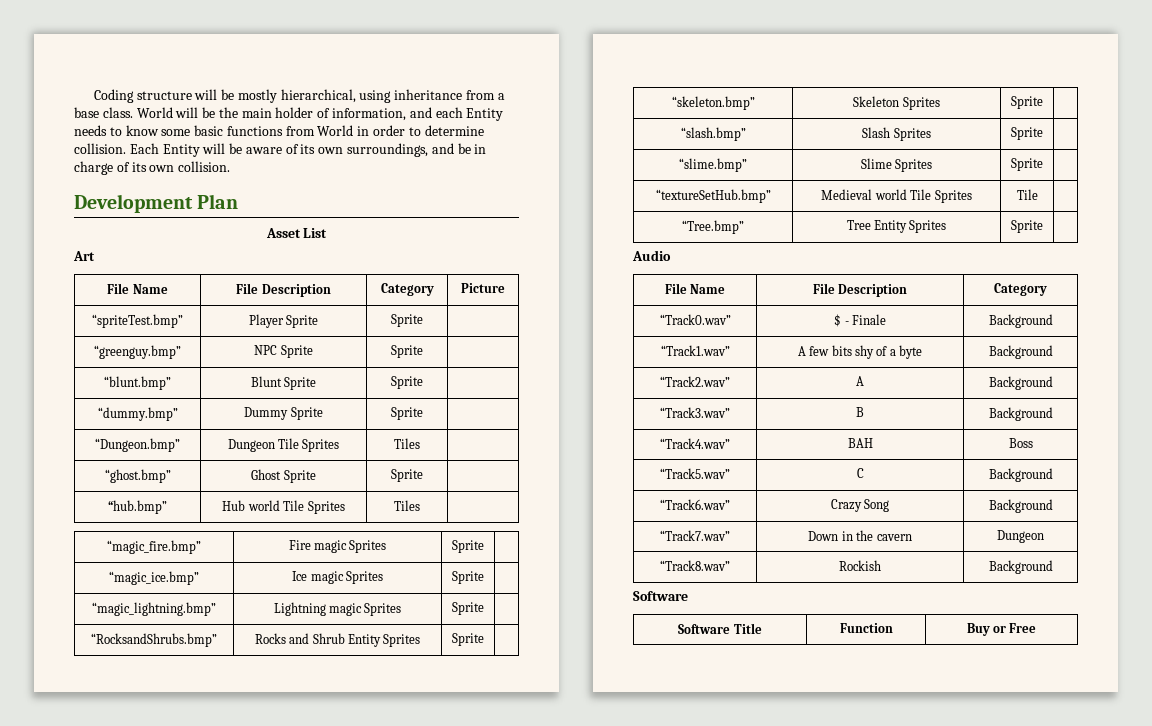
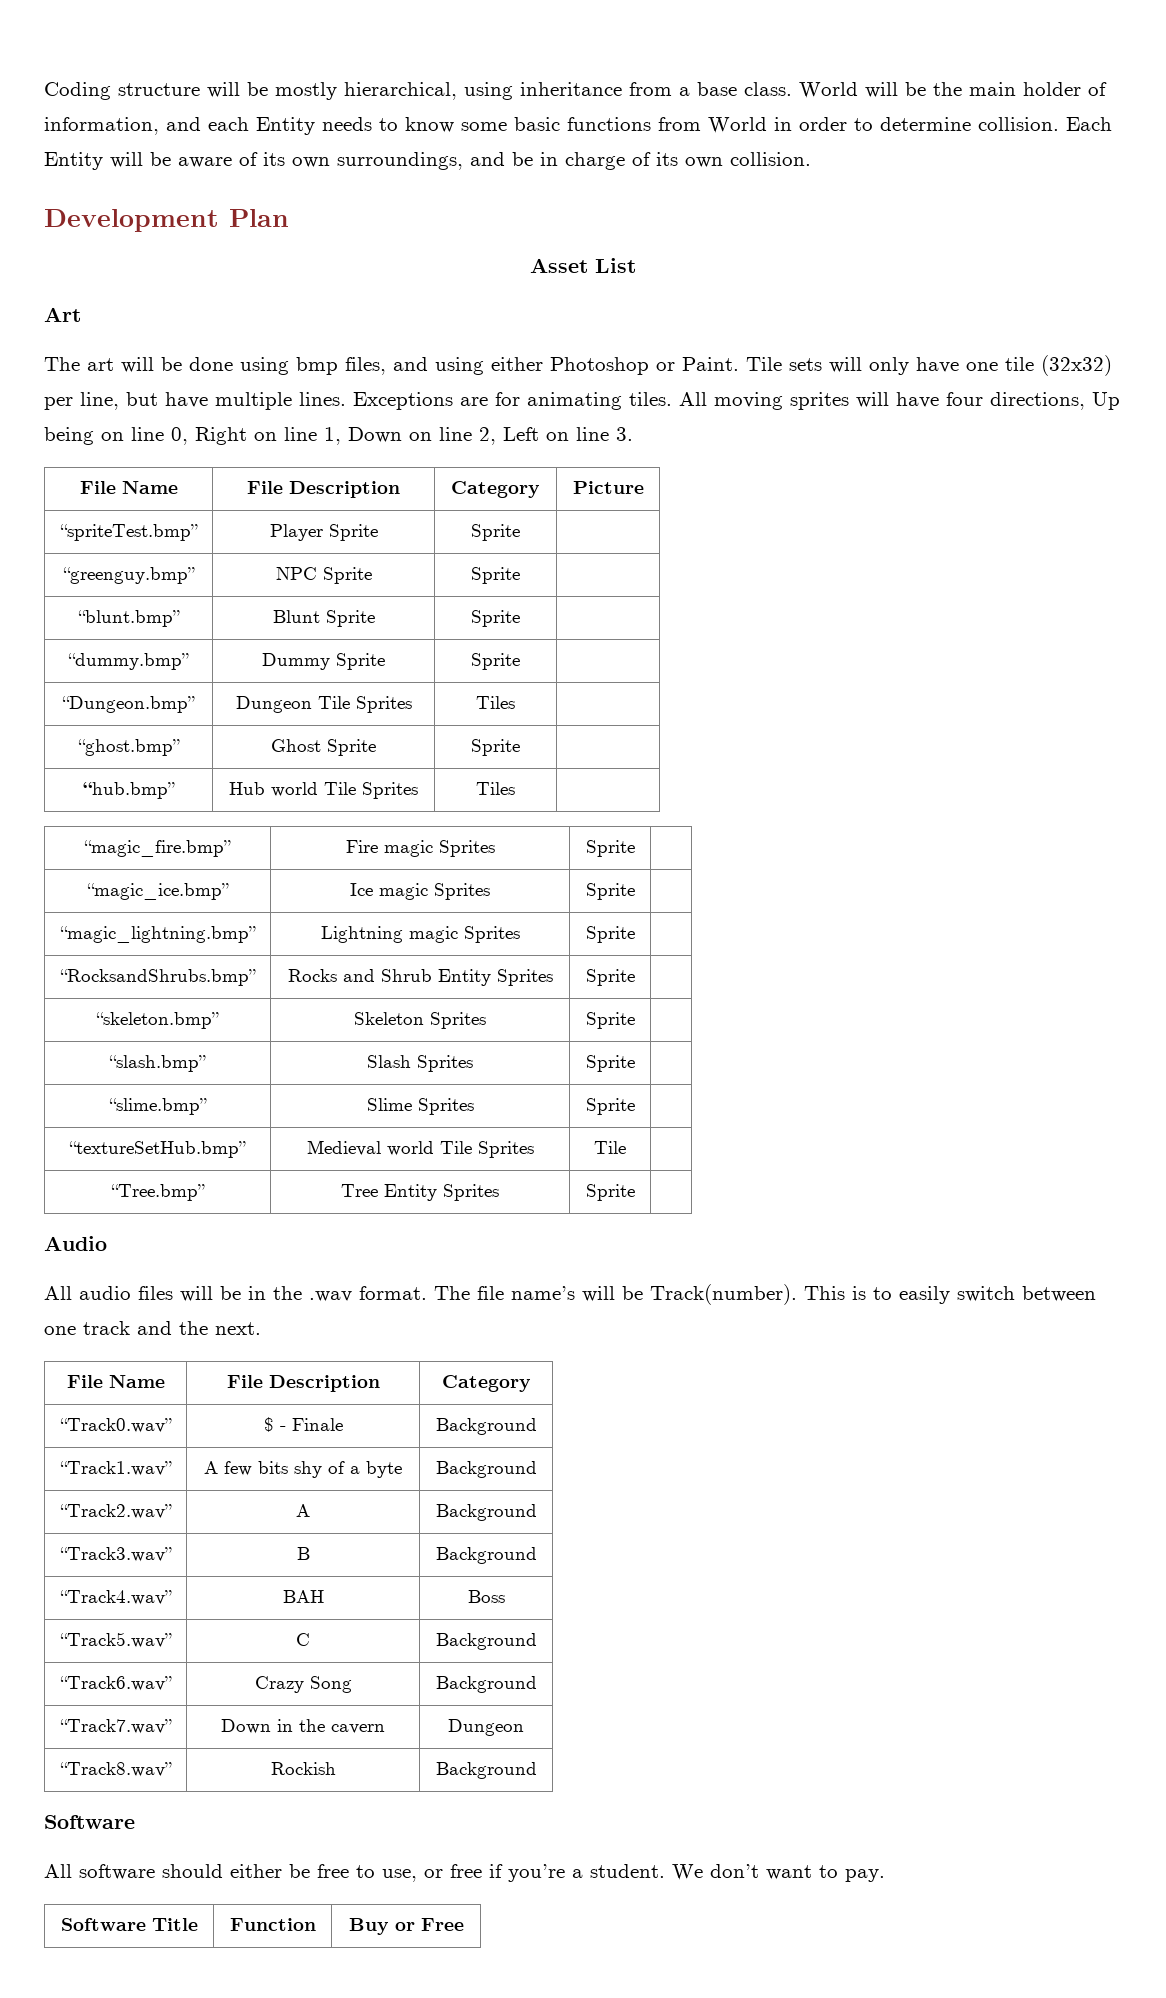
+ The art will be done using bmp files, and using either Photoshop or Paint. Tile sets will only have one tile (32x32) per line, but have multiple lines. Exceptions are for animating tiles. All moving sprites will have four directions, Up being on line 0, Right on line 1, Down on line 2, Left on line 3.
+ All audio files will be in the .wav format. The file name’s will be Track(number). This is to easily switch between one track and the next.
+ All software should either be free to use, or free if you’re a student. We don’t want to pay.

